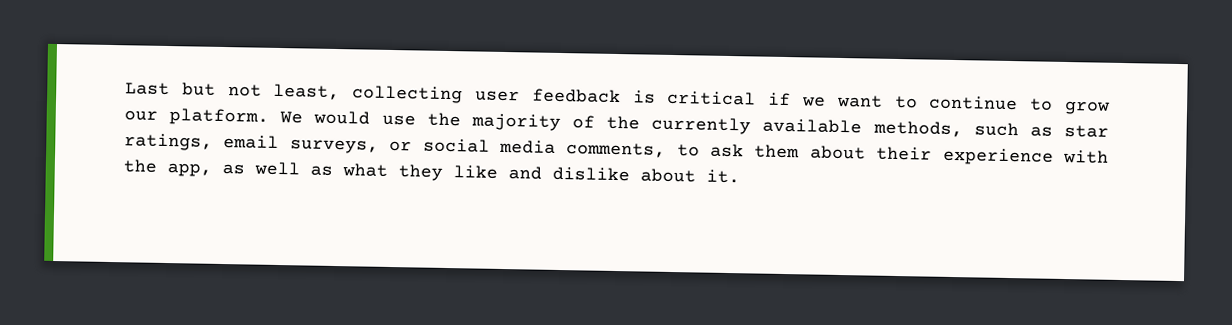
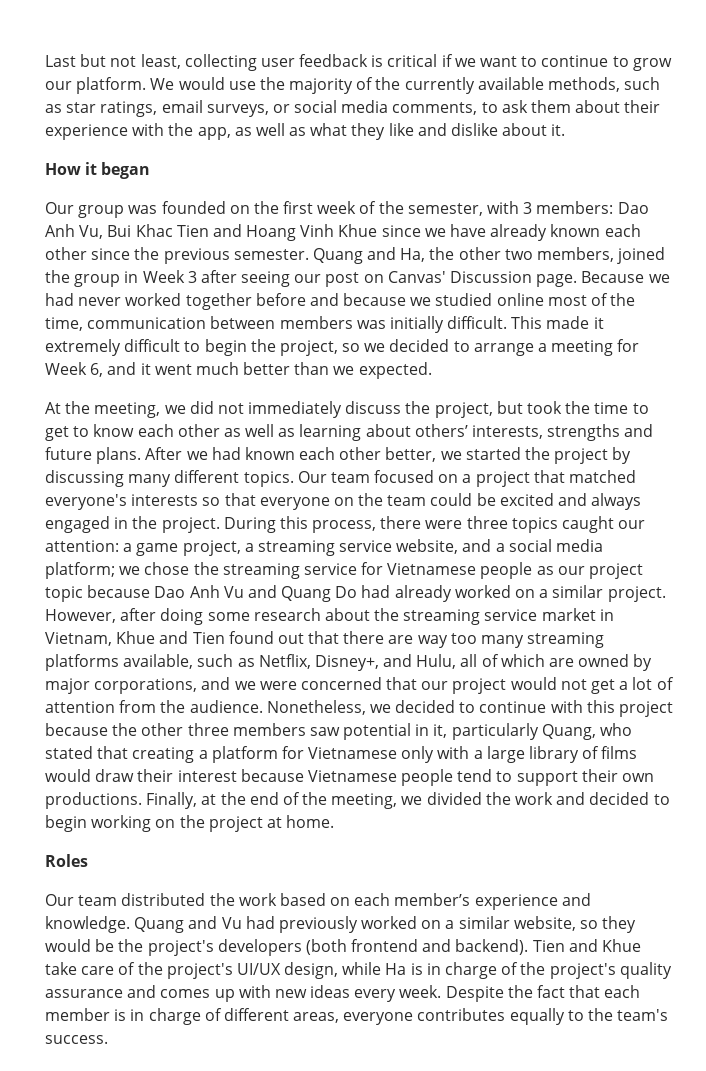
+ How it began
+ Our group was founded on the first week of the semester, with 3 members: Dao Anh Vu, Bui Khac Tien and Hoang Vinh Khue since we have already known each other since the previous semester. Quang and Ha, the other two members, joined the group in Week 3 after seeing our post on Canvas' Discussion page. Because we had never worked together before and because we studied online most of the time, communication between members was initially difficult. This made it extremely difficult to begin the project, so we decided to arrange a meeting for Week 6, and it went much better than we expected.
+ At the meeting, we did not immediately discuss the project, but took the time to get to know each other as well as learning about others’ interests, strengths and future plans. After we had known each other better, we started the project by discussing many different topics. Our team focused on a project that matched everyone's interests so that everyone on the team could be excited and always engaged in the project. During this process, there were three topics caught our attention: a game project, a streaming service website, and a social media platform; we chose the streaming service for Vietnamese people as our project topic because Dao Anh Vu and Quang Do had already worked on a similar project. However, after doing some research about the streaming service market in Vietnam, Khue and Tien found out that there are way too many streaming platforms available, such as Netflix, Disney+, and Hulu, all of which are owned by major corporations, and we were concerned that our project would not get a lot of attention from the audience. Nonetheless, we decided to continue with this project because the other three members saw potential in it, particularly Quang, who stated that creating a platform for Vietnamese only with a large library of films would draw their interest because Vietnamese people tend to support their own productions. Finally, at the end of the meeting, we divided the work and decided to begin working on the project at home.
+ Roles
+ Our team distributed the work based on each member’s experience and knowledge. Quang and Vu had previously worked on a similar website, so they would be the project's developers (both frontend and backend). Tien and Khue take care of the project's UI/UX design, while Ha is in charge of the project's quality assurance and comes up with new ideas every week. Despite the fact that each member is in charge of different areas, everyone contributes equally to the team's success.

